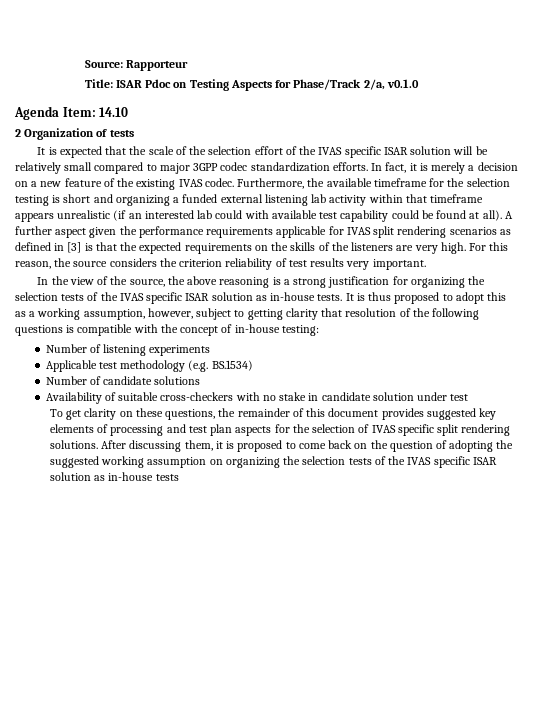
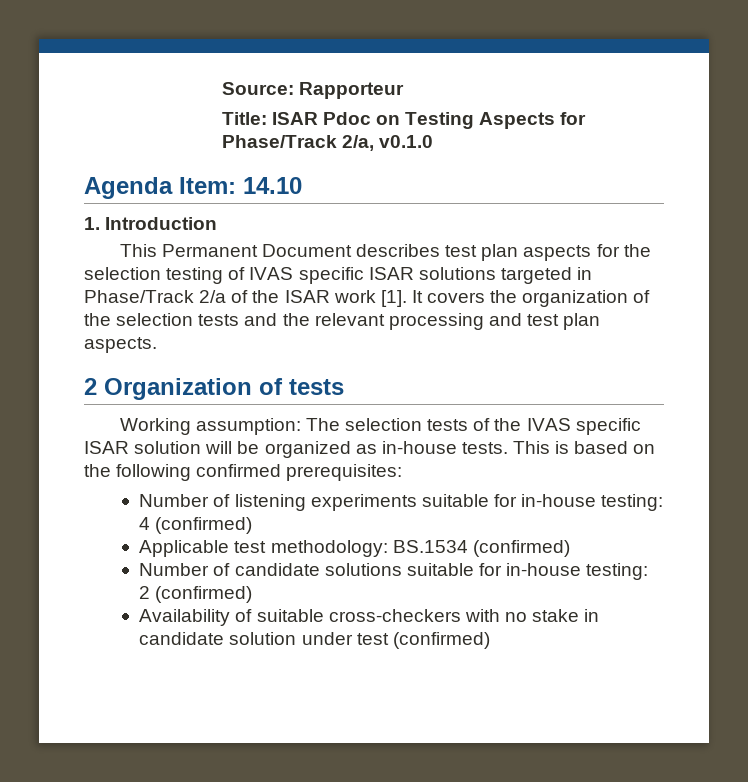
+ 1. Introduction
+ This Permanent Document describes test plan aspects for the selection testing of IVAS specific ISAR solutions targeted in Phase/Track 2/a of the ISAR work [1]. It covers the organization of the selection tests and the relevant processing and test plan aspects.
  2 Organization of tests
- It is expected that the scale of the selection effort of the IVAS specific ISAR solution will be relatively small compared to major 3GPP codec standardization efforts. In fact, it is merely a decision on a new feature of the existing IVAS codec. Furthermore, the available timeframe for the selection testing is short and organizing a funded external listening lab activity within that timeframe appears unrealistic (if an interested lab could with available test capability could be found at all). A further aspect given the performance requirements applicable for IVAS split rendering scenarios as defined in [3] is that the expected requirements on the skills of the listeners are very high. For this reason, the source considers the criterion reliability of test results very important.
- In the view of the source, the above reasoning is a strong justification for organizing the selection tests of the IVAS specific ISAR solution as in-house tests. It is thus proposed to adopt this as a working assumption, however, subject to getting clarity that resolution of the following questions is compatible with the concept of in-house testing:
- Number of listening experiments
+ Working assumption: The selection tests of the IVAS specific ISAR solution will be organized as in-house tests. This is based on the following confirmed prerequisites:
+ Number of listening experiments suitable for in-house testing: 4 (confirmed)
- Applicable test methodology (e.g. BS.1534)
+ Applicable test methodology: BS.1534 (confirmed)
- Number of candidate solutions
+ Number of candidate solutions suitable for in-house testing: 2 (confirmed)
- Availability of suitable cross-checkers with no stake in candidate solution under test
- To get clarity on these questions, the remainder of this document provides suggested key elements of processing and test plan aspects for the selection of IVAS specific split rendering solutions. After discussing them, it is proposed to come back on the question of adopting the suggested working assumption on organizing the selection tests of the IVAS specific ISAR solution as in-house tests
+ Availability of suitable cross-checkers with no stake in candidate solution under test (confirmed)

